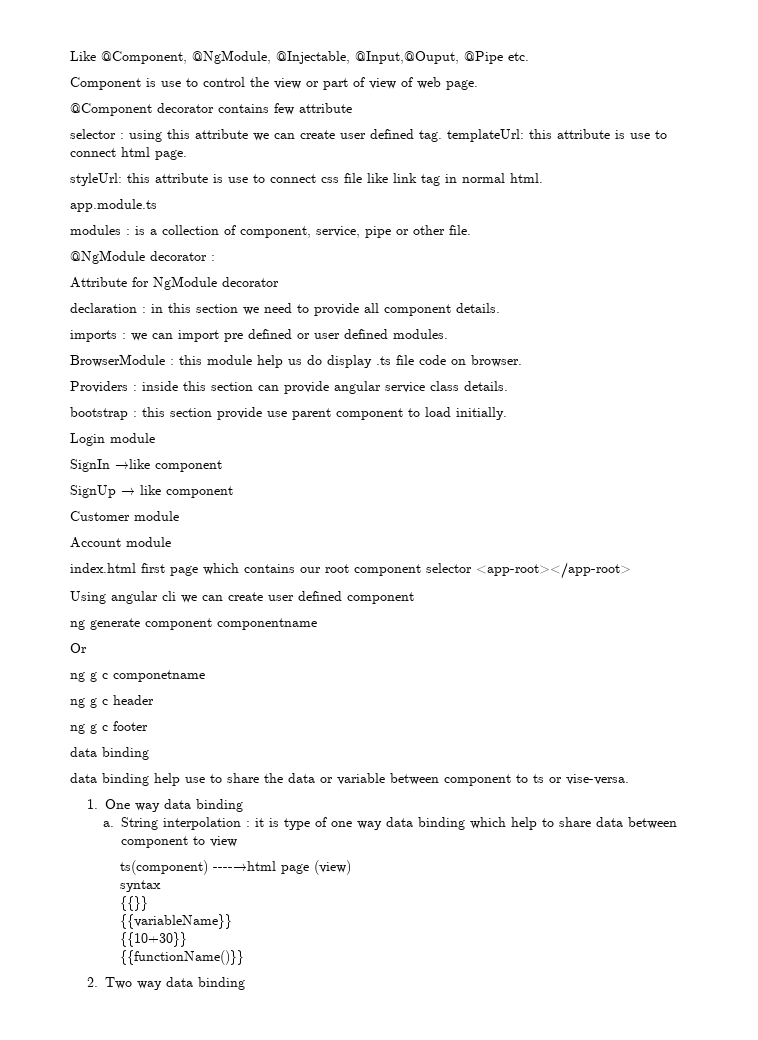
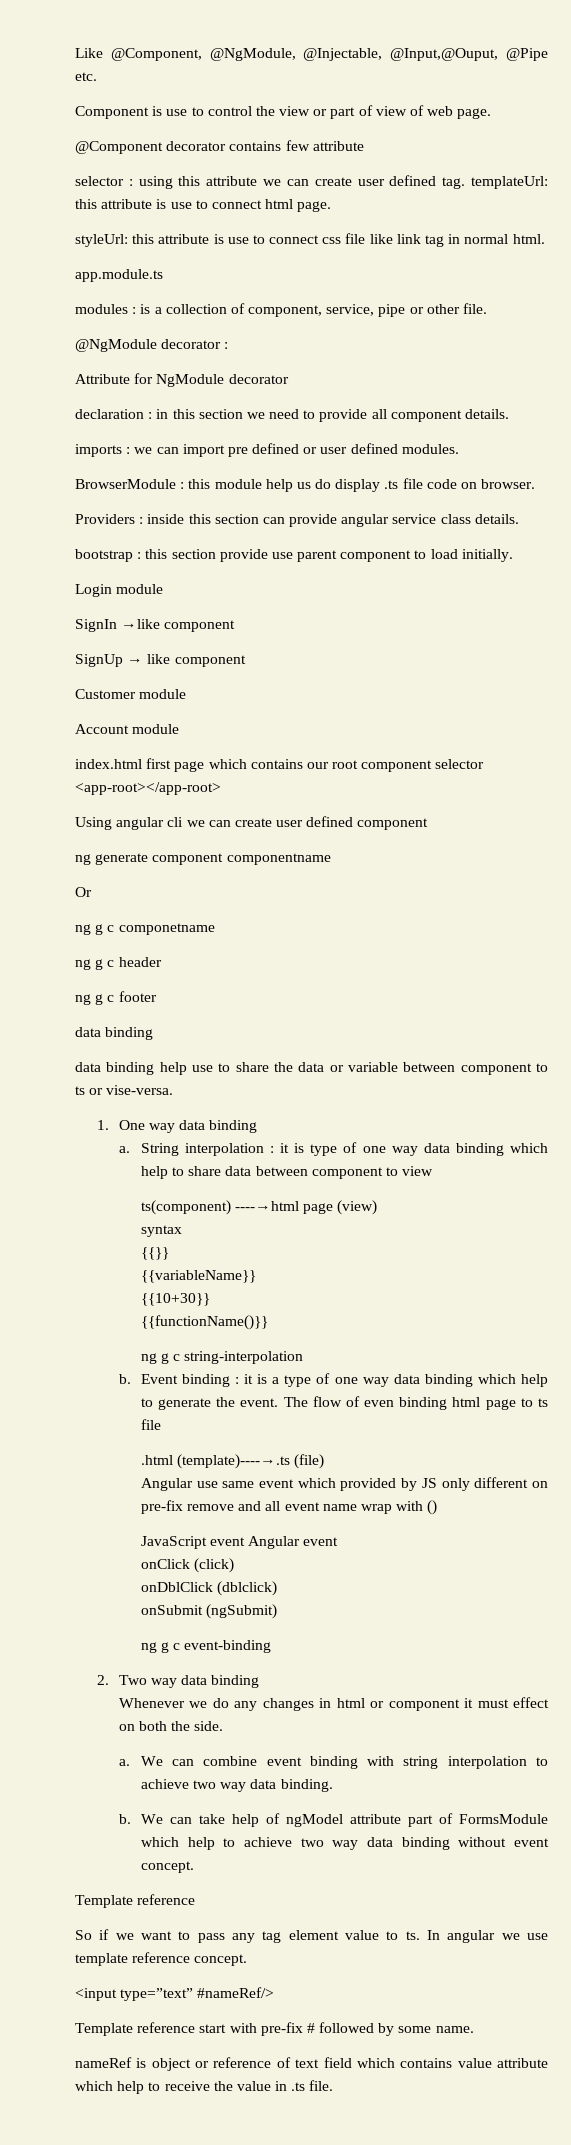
+ ng g c string-interpolation
+ b. Event binding : it is a type of one way data binding which help to generate the event. The flow of even binding html page to ts file
+ .html (template)----→.ts (file)
+ Angular use same event which provided by JS only different on pre-fix remove and all event name wrap with ()
+ JavaScript event Angular event
+ onClick (click)
+ onDblClick (dblclick)
+ onSubmit (ngSubmit)
+ ng g c event-binding
+ Whenever we do any changes in html or component it must effect on both the side.
+ a. We can combine event binding with string interpolation to achieve two way data binding.
+ b. We can take help of ngModel attribute part of FormsModule which help to achieve two way data binding without event concept.
+ Template reference
+ So if we want to pass any tag element value to ts. In angular we use template reference concept.
+ <input type=”text” #nameRef/>
+ Template reference start with pre-fix # followed by some name.
+ nameRef is object or reference of text field which contains value attribute which help to receive the value in .ts file.

